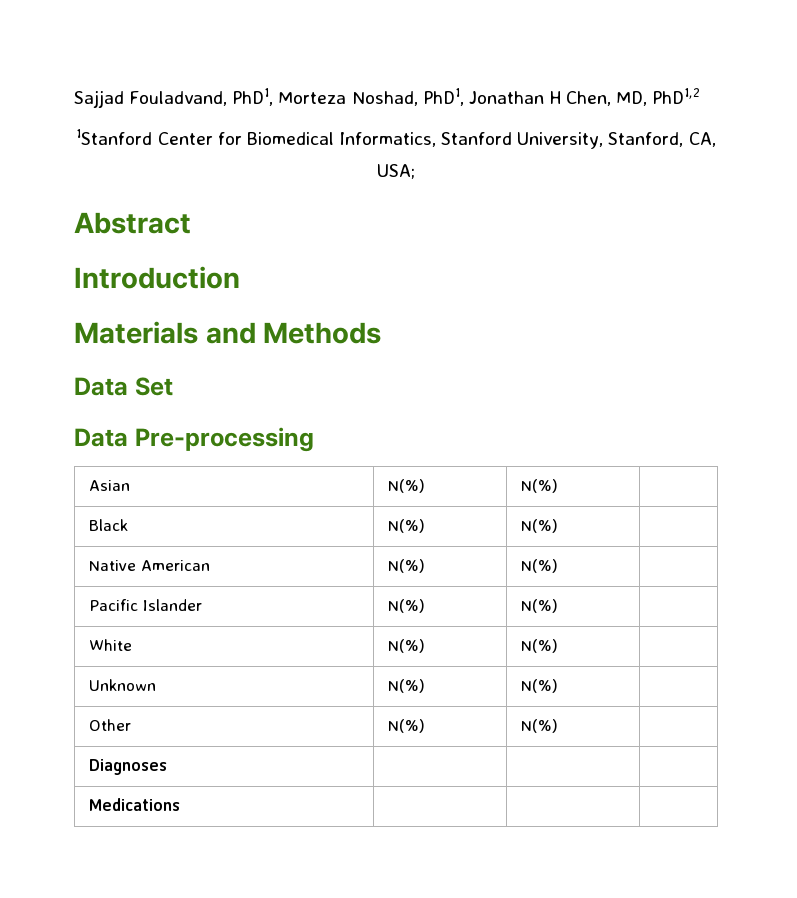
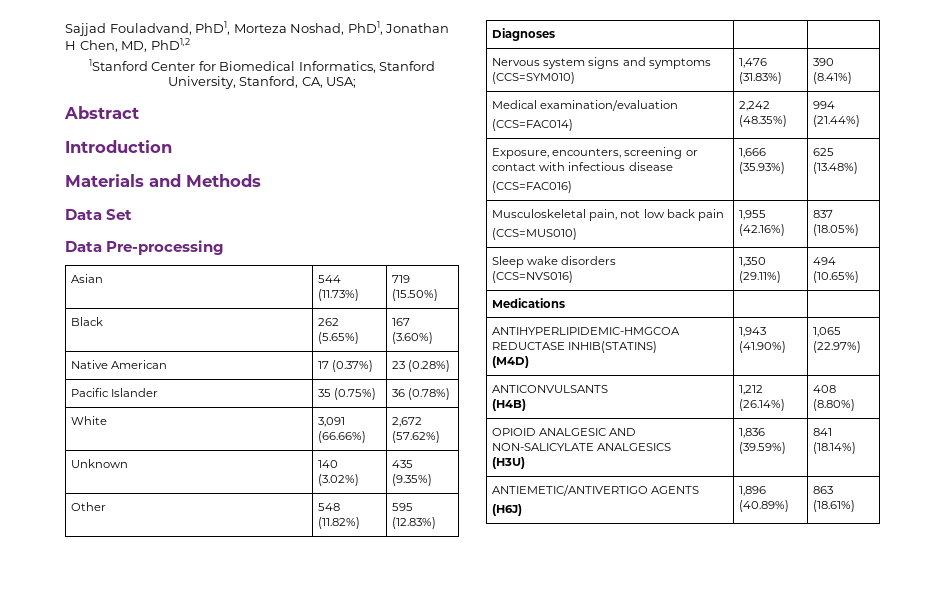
- Asian | N(%) | N(%) |
- Black | N(%) | N(%) |
- Native American | N(%) | N(%) |
- Pacific Islander | N(%) | N(%) |
- White | N(%) | N(%) |
- Unknown | N(%) | N(%) |
- Other | N(%) | N(%) |
- Diagnoses | | |
- Medications | | |
+ Asian | 544 (11.73%) | 719 (15.50%)
+ Black | 262 (5.65%) | 167 (3.60%)
+ Native American | 17 (0.37%) | 23 (0.28%)
+ Pacific Islander | 35 (0.75%) | 36 (0.78%)
+ White | 3,091 (66.66%) | 2,672 (57.62%)
+ Unknown | 140 (3.02%) | 435 (9.35%)
+ Other | 548 (11.82%) | 595 (12.83%)
+ Diagnoses | |
+ Nervous system signs and symptoms (CCS=SYM010) | 1,476 (31.83%) | 390 (8.41%)
+ Medical examination/evaluation
+ (CCS=FAC014) | 2,242 (48.35%) | 994 (21.44%)
+ Exposure, encounters, screening or contact with infectious disease
+ (CCS=FAC016) | 1,666 (35.93%) | 625 (13.48%)
+ Musculoskeletal pain, not low back pain
+ (CCS=MUS010) | 1,955 (42.16%) | 837 (18.05%)
+ Sleep wake disorders
+ (CCS=NVS016) | 1,350 (29.11%) | 494 (10.65%)
+ Medications | |
+ ANTIHYPERLIPIDEMIC-HMGCOA REDUCTASE INHIB(STATINS)
+ (M4D) | 1,943 (41.90%) | 1,065 (22.97%)
+ ANTICONVULSANTS
+ (H4B) | 1,212 (26.14%) | 408 (8.80%)
+ OPIOID ANALGESIC AND NON-SALICYLATE ANALGESICS
+ (H3U) | 1,836 (39.59%) | 841 (18.14%)
+ ANTIEMETIC/ANTIVERTIGO AGENTS
+ (H6J) | 1,896 (40.89%) | 863 (18.61%)

